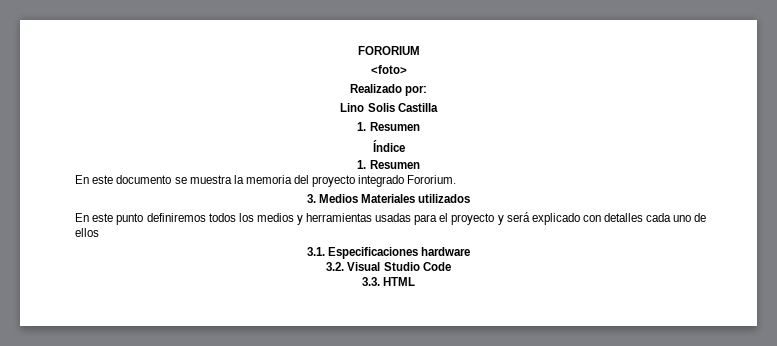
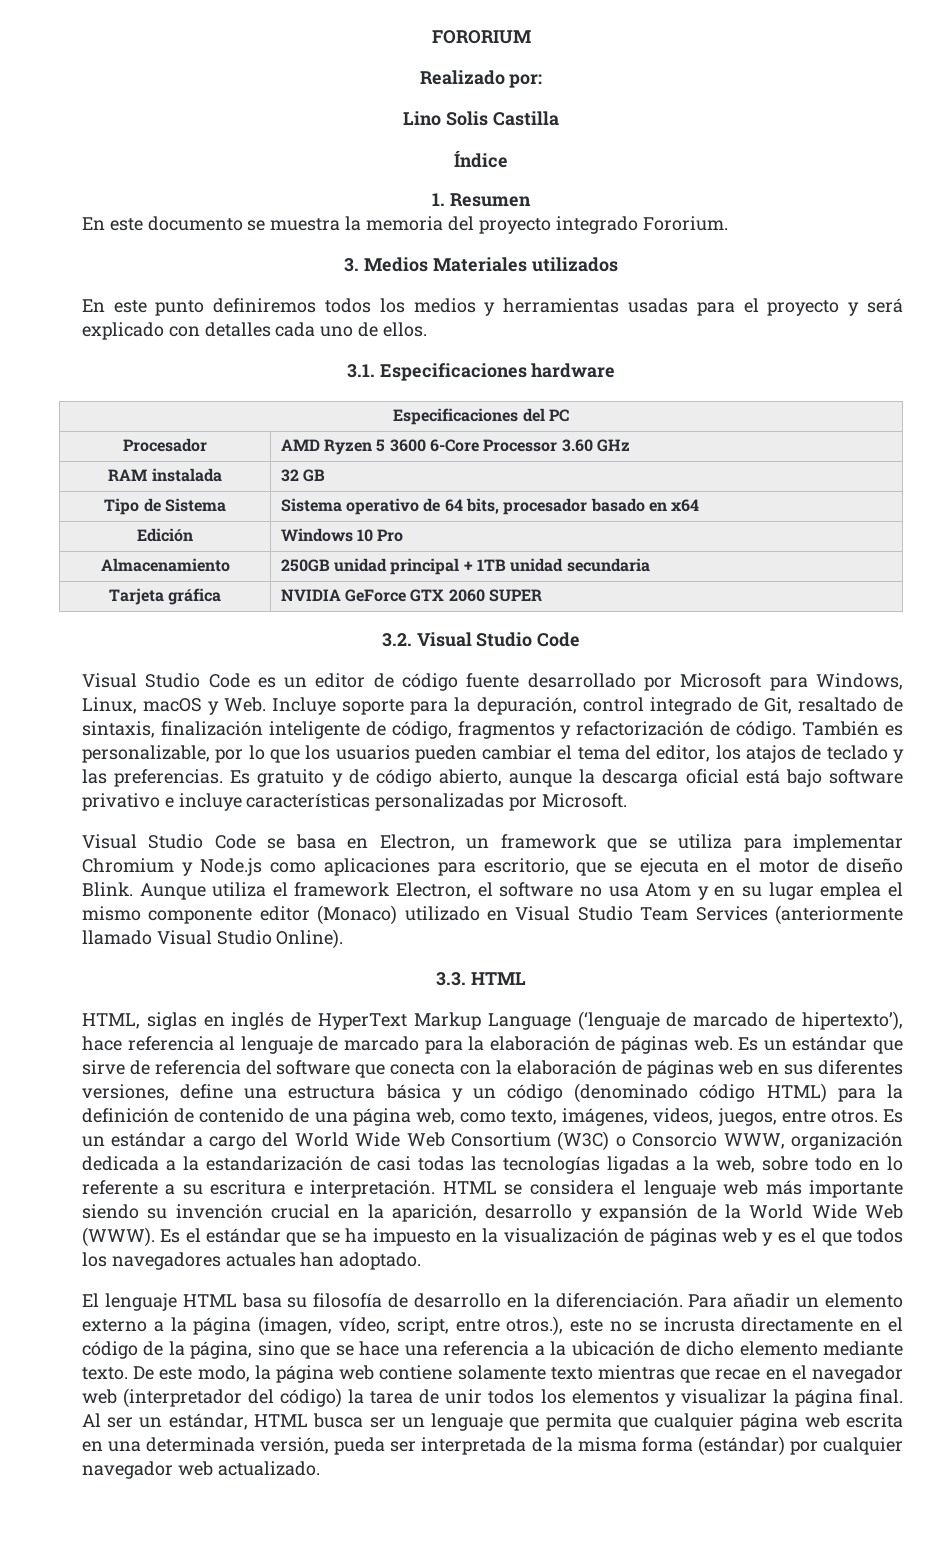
- <foto>
  Lino Solis Castilla
- 1. Resumen
- En este punto definiremos todos los medios y herramientas usadas para el proyecto y será explicado con detalles cada uno de ellos
+ En este punto definiremos todos los medios y herramientas usadas para el proyecto y será explicado con detalles cada uno de ellos.
+ Especificaciones del PC
+ Procesador | AMD Ryzen 5 3600 6-Core Processor 3.60 GHz
+ RAM instalada | 32 GB
+ Tipo de Sistema | Sistema operativo de 64 bits, procesador basado en x64
+ Edición | Windows 10 Pro
+ Almacenamiento | 250GB unidad principal + 1TB unidad secundaria
+ Tarjeta gráfica | NVIDIA GeForce GTX 2060 SUPER
  3.2. Visual Studio Code
+ Visual Studio Code es un editor de código fuente desarrollado por Microsoft para Windows, Linux, macOS y Web. Incluye soporte para la depuración, control integrado de Git, resaltado de sintaxis, finalización inteligente de código, fragmentos y refactorización de código. También es personalizable, por lo que los usuarios pueden cambiar el tema del editor, los atajos de teclado y las preferencias. Es gratuito y de código abierto, aunque la descarga oficial está bajo software privativo e incluye características personalizadas por Microsoft.
+ Visual Studio Code se basa en Electron, un framework que se utiliza para implementar Chromium y Node.js como aplicaciones para escritorio, que se ejecuta en el motor de diseño Blink. Aunque utiliza el framework Electron, el software no usa Atom y en su lugar emplea el mismo componente editor (Monaco) utilizado en Visual Studio Team Services (anteriormente llamado Visual Studio Online).
  3.3. HTML
+ HTML, siglas en inglés de HyperText Markup Language (‘lenguaje de marcado de hipertexto’), hace referencia al lenguaje de marcado para la elaboración de páginas web. Es un estándar que sirve de referencia del software que conecta con la elaboración de páginas web en sus diferentes versiones, define una estructura básica y un código (denominado código HTML) para la definición de contenido de una página web, como texto, imágenes, videos, juegos, entre otros. Es un estándar a cargo del World Wide Web Consortium (W3C) o Consorcio WWW, organización dedicada a la estandarización de casi todas las tecnologías ligadas a la web, sobre todo en lo referente a su escritura e interpretación. HTML se considera el lenguaje web más importante siendo su invención crucial en la aparición, desarrollo y expansión de la World Wide Web (WWW). Es el estándar que se ha impuesto en la visualización de páginas web y es el que todos los navegadores actuales han adoptado.
+ El lenguaje HTML basa su filosofía de desarrollo en la diferenciación. Para añadir un elemento externo a la página (imagen, vídeo, script, entre otros.), este no se incrusta directamente en el código de la página, sino que se hace una referencia a la ubicación de dicho elemento mediante texto. De este modo, la página web contiene solamente texto mientras que recae en el navegador web (interpretador del código) la tarea de unir todos los elementos y visualizar la página final. Al ser un estándar, HTML busca ser un lenguaje que permita que cualquier página web escrita en una determinada versión, pueda ser interpretada de la misma forma (estándar) por cualquier navegador web actualizado.

